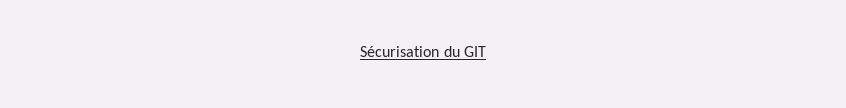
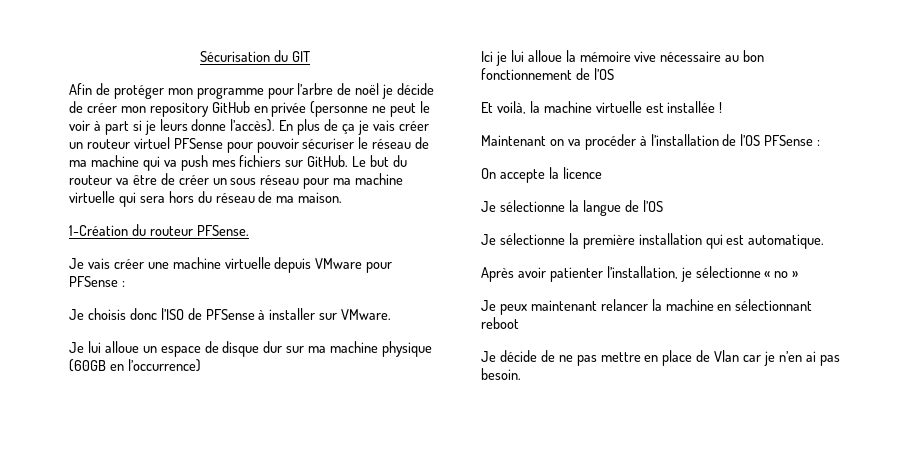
+ Afin de protéger mon programme pour l’arbre de noël je décide de créer mon repository GitHub en privée (personne ne peut le voir à part si je leurs donne l’accès). En plus de ça je vais créer un routeur virtuel PFSense pour pouvoir sécuriser le réseau de ma machine qui va push mes fichiers sur GitHub. Le but du routeur va être de créer un sous réseau pour ma machine virtuelle qui sera hors du réseau de ma maison.
+ 1-Création du routeur PFSense.
+ Je vais créer une machine virtuelle depuis VMware pour PFSense :
+ Je choisis donc l’ISO de PFSense à installer sur VMware.
+ Je lui alloue un espace de disque dur sur ma machine physique (60GB en l’occurrence)
+ Ici je lui alloue la mémoire vive nécessaire au bon fonctionnement de l’OS
+ Et voilà, la machine virtuelle est installée !
+ Maintenant on va procéder à l’installation de l’OS PFSense :
+ On accepte la licence
+ Je sélectionne la langue de l’OS
+ Je sélectionne la première installation qui est automatique.
+ Après avoir patienter l’installation, je sélectionne « no »
+ Je peux maintenant relancer la machine en sélectionnant reboot
+ Je décide de ne pas mettre en place de Vlan car je n’en ai pas besoin.

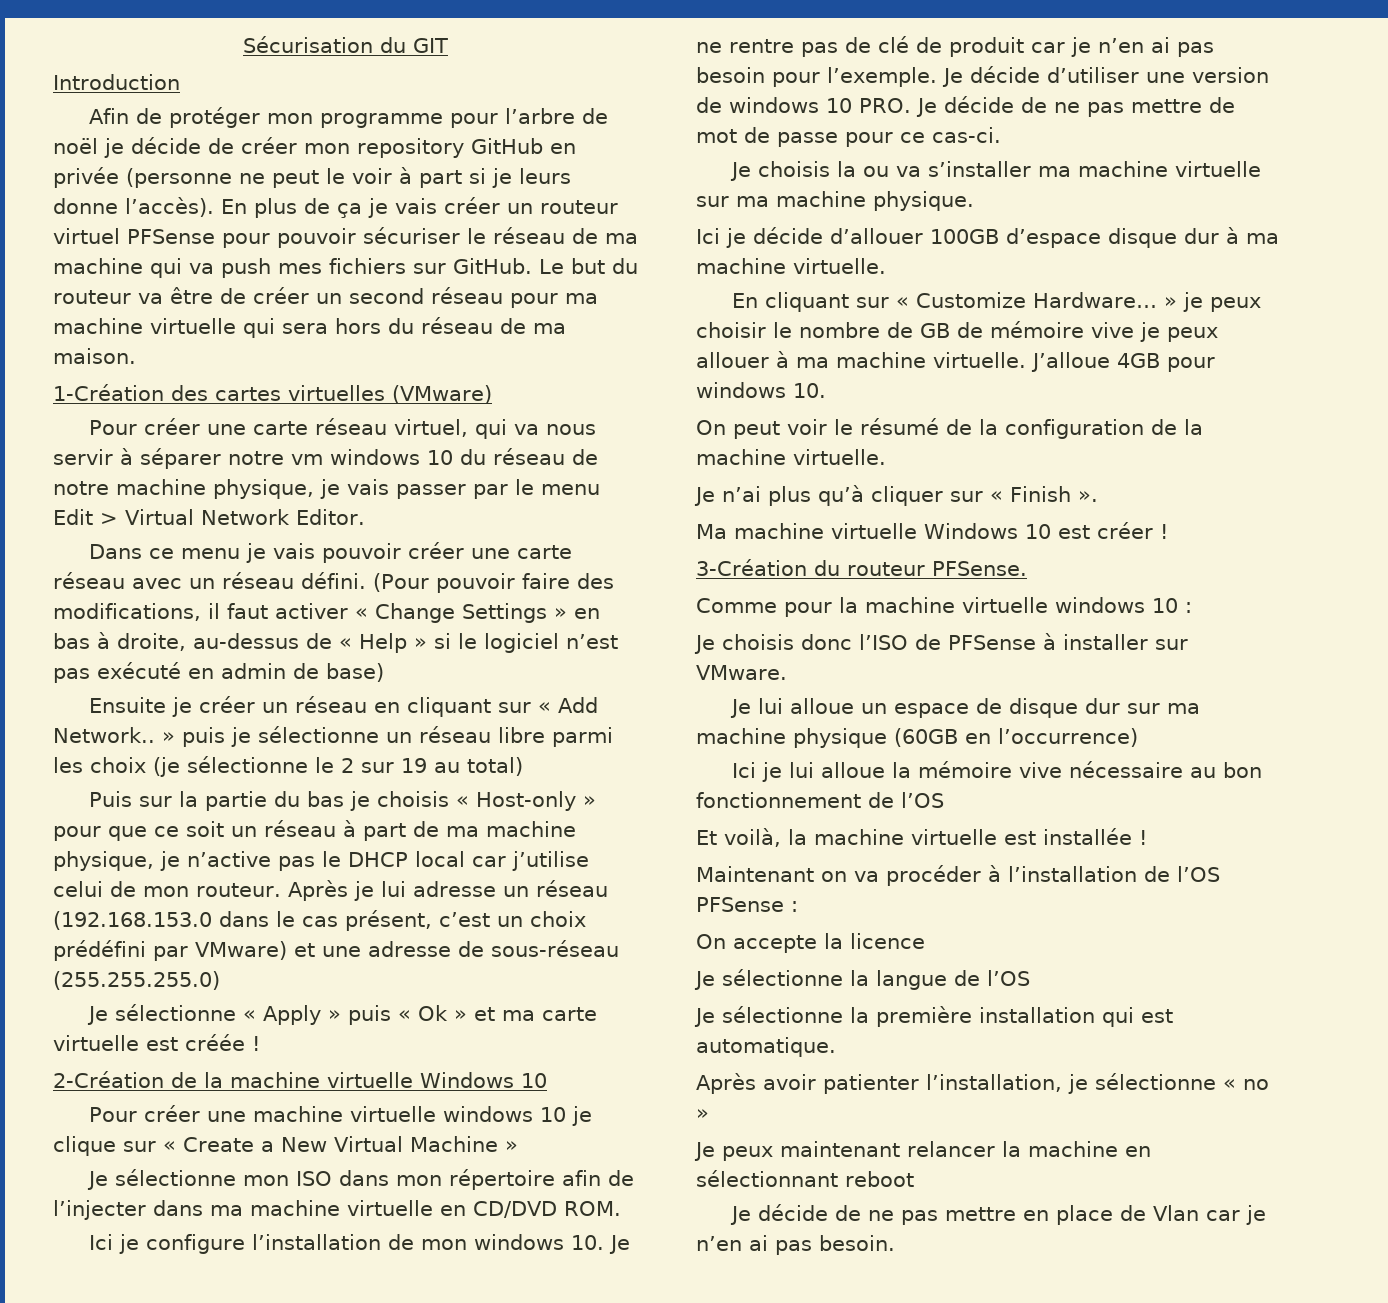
+ Introduction
- Le but du routeur va être de créer un sous réseau pour ma machine virtuelle qui sera hors du réseau de ma maison.
+ Le but du routeur va être de créer un second réseau pour ma machine virtuelle qui sera hors du réseau de ma maison.
- 1-Création du routeur PFSense.
- Je vais créer une machine virtuelle depuis VMware pour PFSense :
+ 1-Création des cartes virtuelles (VMware)
+ Pour créer une carte réseau virtuel, qui va nous servir à séparer notre vm windows 10 du réseau de notre machine physique, je vais passer par le menu Edit > Virtual Network Editor.
+ Dans ce menu je vais pouvoir créer une carte réseau avec un réseau défini. (Pour pouvoir faire des modifications, il faut activer « Change Settings » en bas à droite, au-dessus de « Help » si le logiciel n’est pas exécuté en admin de base)
+ Ensuite je créer un réseau en cliquant sur « Add Network.. » puis je sélectionne un réseau libre parmi les choix (je sélectionne le 2 sur 19 au total)
+ Puis sur la partie du bas je choisis « Host-only » pour que ce soit un réseau à part de ma machine physique, je n’active pas le DHCP local car j’utilise celui de mon routeur. Après je lui adresse un réseau (192.168.153.0 dans le cas présent, c’est un choix prédéfini par VMware) et une adresse de sous-réseau (255.255.255.0)
+ Je sélectionne « Apply » puis « Ok » et ma carte virtuelle est créée !
+ 2-Création de la machine virtuelle Windows 10
+ Pour créer une machine virtuelle windows 10 je clique sur « Create a New Virtual Machine »
+ Je sélectionne mon ISO dans mon répertoire afin de l’injecter dans ma machine virtuelle en CD/DVD ROM.
+ Ici je configure l’installation de mon windows 10. Je ne rentre pas de clé de produit car je n’en ai pas besoin pour l’exemple. Je décide d’utiliser une version de windows 10 PRO. Je décide de ne pas mettre de mot de passe pour ce cas-ci.
+ Je choisis la ou va s’installer ma machine virtuelle sur ma machine physique.
+ Ici je décide d’allouer 100GB d’espace disque dur à ma machine virtuelle.
+ En cliquant sur « Customize Hardware… » je peux choisir le nombre de GB de mémoire vive je peux allouer à ma machine virtuelle. J’alloue 4GB pour windows 10.
+ On peut voir le résumé de la configuration de la machine virtuelle.
+ Je n’ai plus qu’à cliquer sur « Finish ».
+ Ma machine virtuelle Windows 10 est créer !
+ 3-Création du routeur PFSense.
+ Comme pour la machine virtuelle windows 10 :

